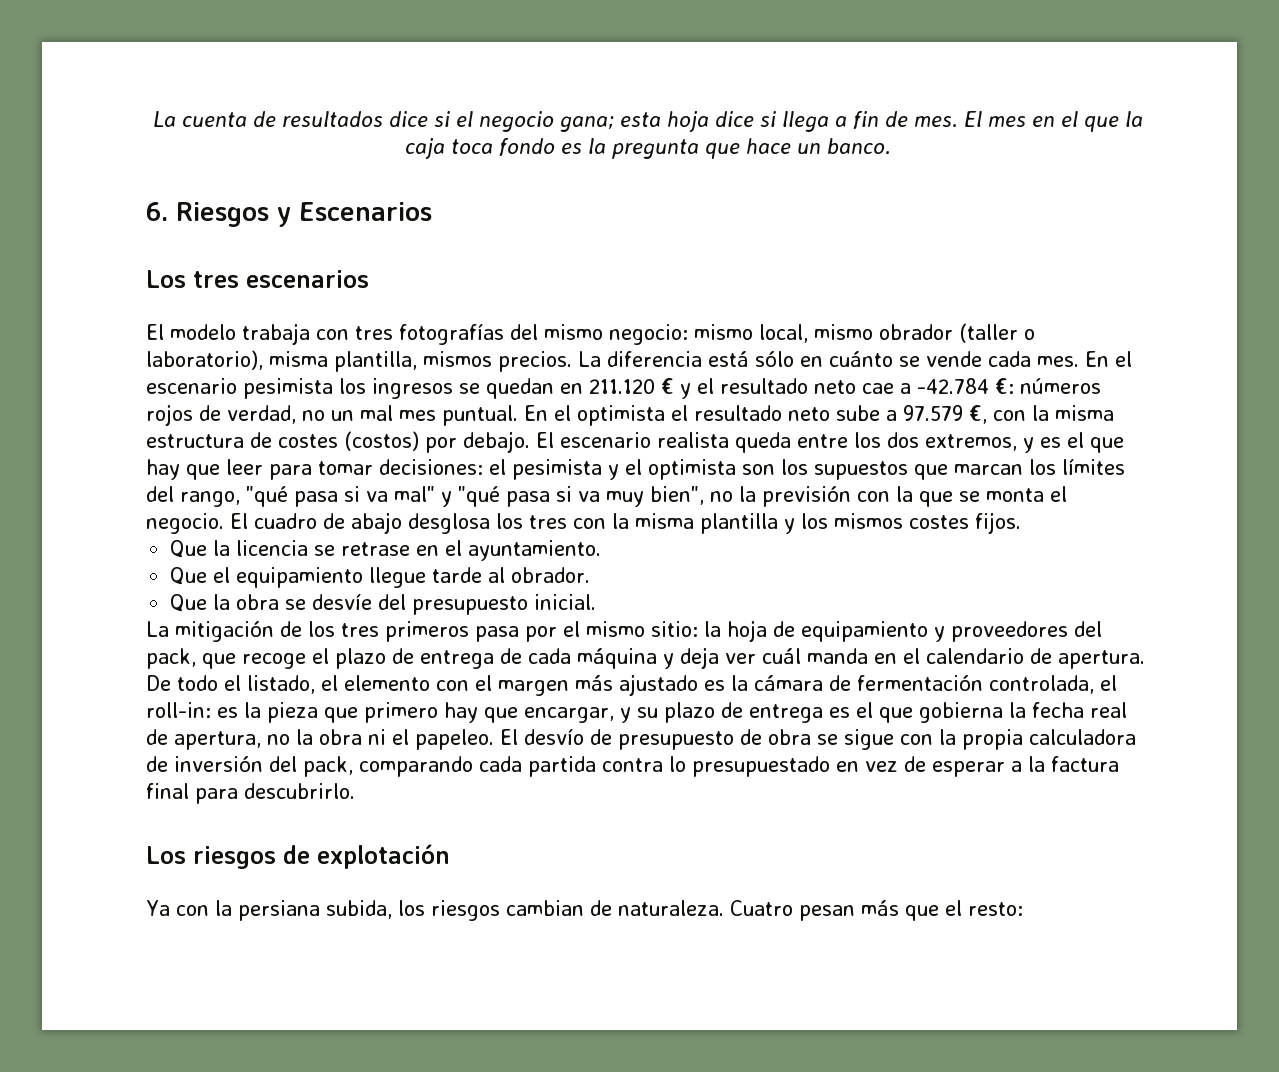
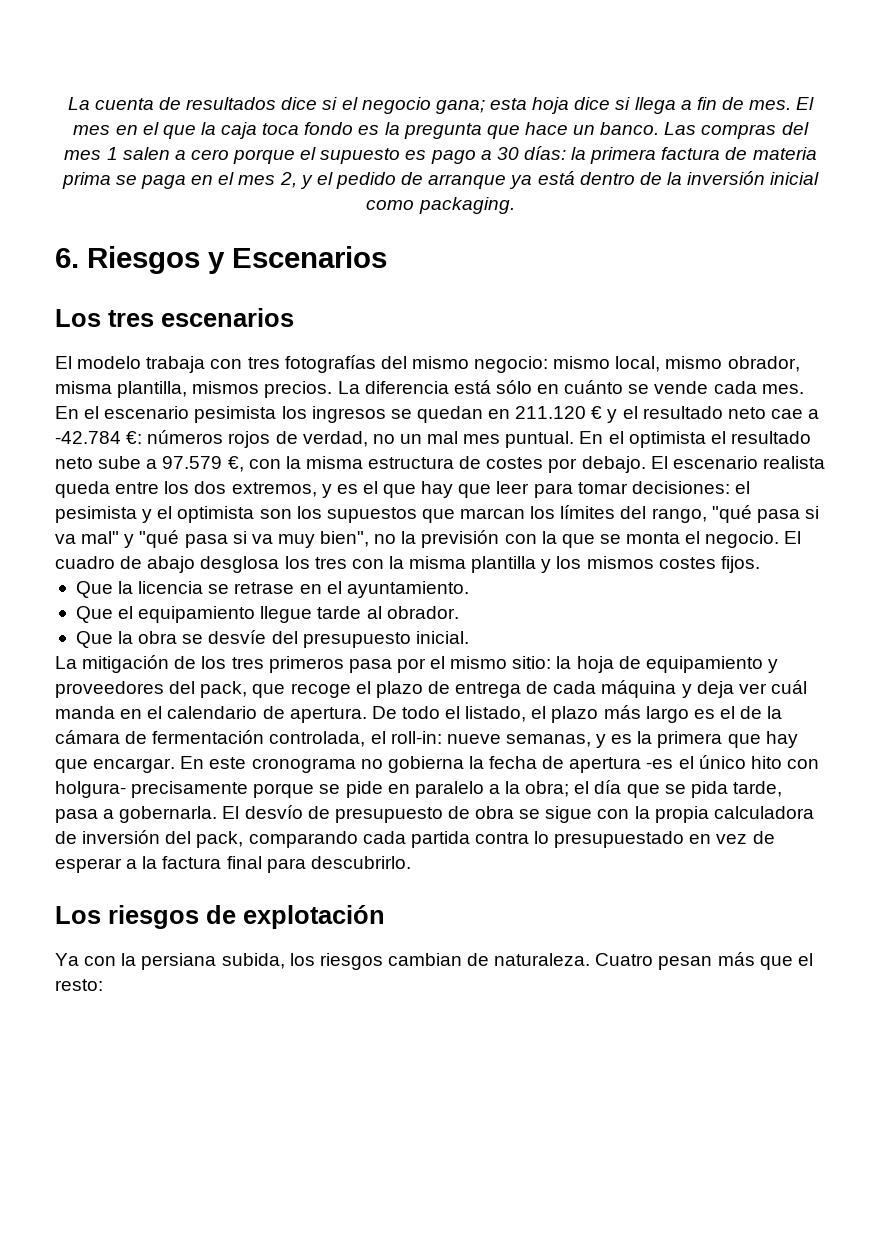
+ Las compras del mes 1 salen a cero porque el supuesto es pago a 30 días: la primera factura de materia prima se paga en el mes 2, y el pedido de arranque ya está dentro de la inversión inicial como packaging.
- El modelo trabaja con tres fotografías del mismo negocio: mismo local, mismo obrador (taller o laboratorio), misma plantilla, mismos precios.
+ El modelo trabaja con tres fotografías del mismo negocio: mismo local, mismo obrador, misma plantilla, mismos precios.
- En el optimista el resultado neto sube a 97.579 €, con la misma estructura de costes (costos) por debajo.
+ En el optimista el resultado neto sube a 97.579 €, con la misma estructura de costes por debajo.
- De todo el listado, el elemento con el margen más ajustado es la cámara de fermentación controlada, el roll-in: es la pieza que primero hay que encargar, y su plazo de entrega es el que gobierna la fecha real de apertura, no la obra ni el papeleo.
+ De todo el listado, el plazo más largo es el de la cámara de fermentación controlada, el roll-in: nueve semanas, y es la primera que hay que encargar. En este cronograma no gobierna la fecha de apertura -es el único hito con holgura- precisamente porque se pide en paralelo a la obra; el día que se pida tarde, pasa a gobernarla.

